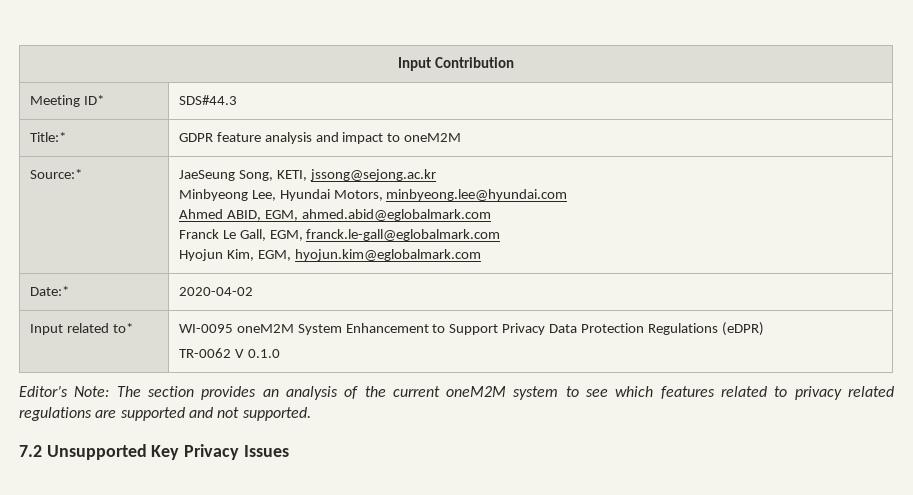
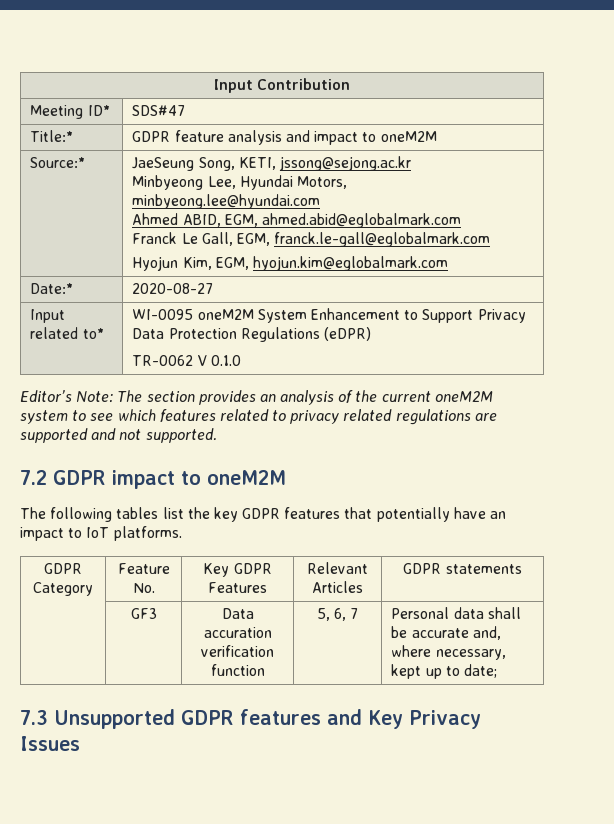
- Meeting ID* | SDS#44.3
+ Meeting ID* | SDS#47
- Date:* | 2020-04-02
+ Date:* | 2020-08-27
- 7.2 Unsupported Key Privacy Issues
+ 7.2 GDPR impact to oneM2M
+ The following tables list the key GDPR features that potentially have an impact to IoT platforms.
+ GDPR Category | Feature No. | Key GDPR Features | Relevant Articles | GDPR statements
+ | GF3 | Data accuration verification function | 5, 6, 7 | Personal data shall be accurate and, where necessary, kept up to date;
+ 7.3 Unsupported GDPR features and Key Privacy Issues

